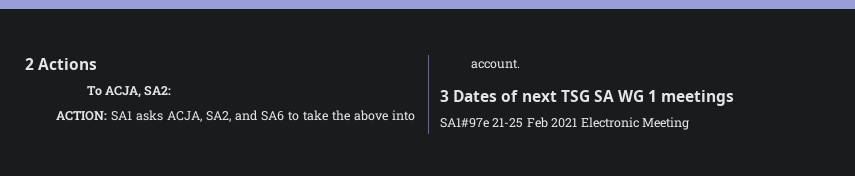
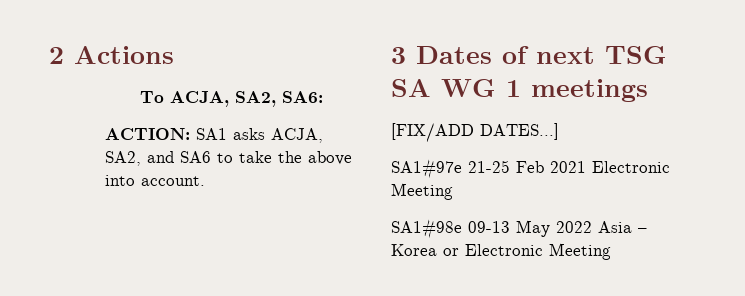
- To ACJA, SA2:
+ To ACJA, SA2, SA6:
+ [FIX/ADD DATES...]
+ SA1#98e 09-13 May 2022 Asia – Korea or Electronic Meeting

